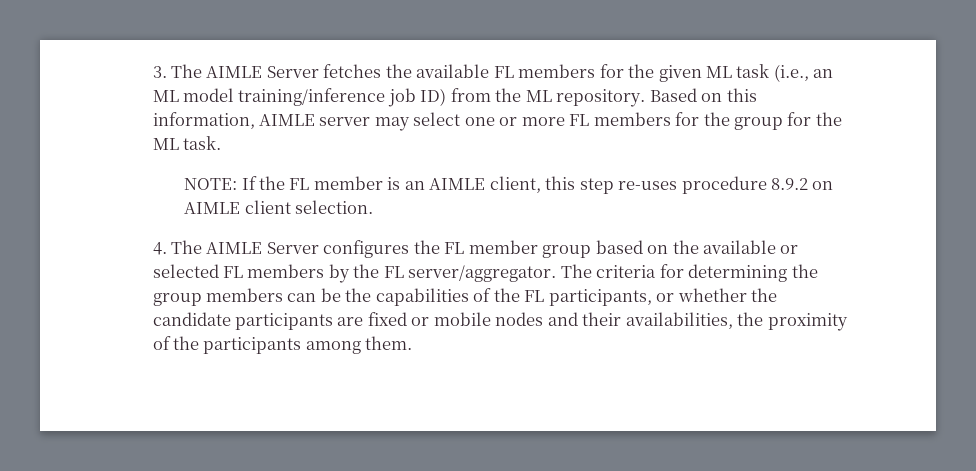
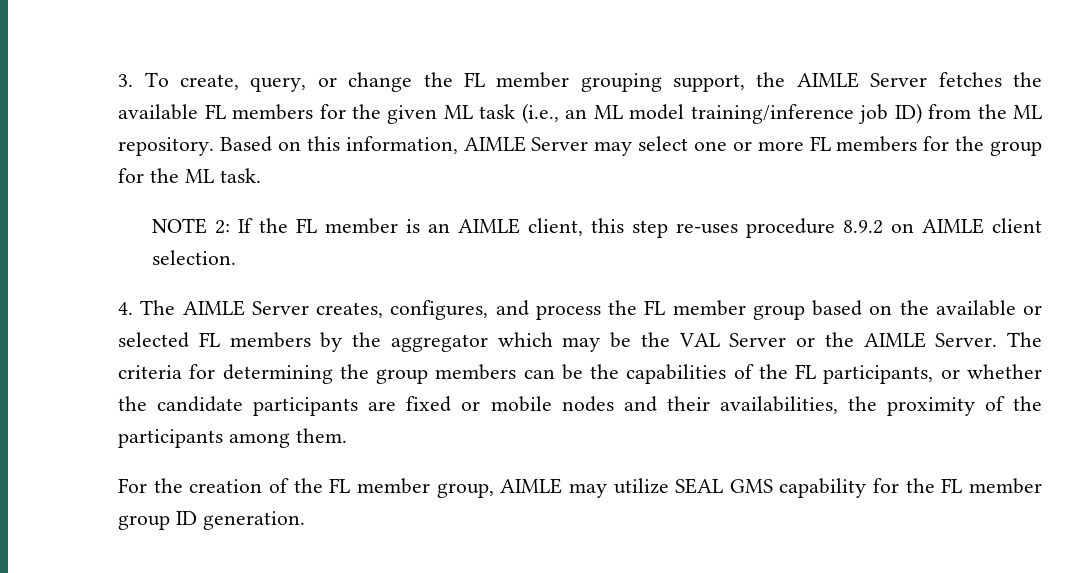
- 3. The AIMLE Server fetches the available FL members for the given ML task (i.e., an ML model training/inference job ID) from the ML repository.
+ 3. To create, query, or change the FL member grouping support, the AIMLE Server fetches the available FL members for the given ML task (i.e., an ML model training/inference job ID) from the ML repository.
- Based on this information, AIMLE server may select one or more FL members for the group for the ML task.
+ Based on this information, AIMLE Server may select one or more FL members for the group for the ML task.
- NOTE: If the FL member is an AIMLE client, this step re-uses procedure 8.9.2 on AIMLE client selection.
+ NOTE 2: If the FL member is an AIMLE client, this step re-uses procedure 8.9.2 on AIMLE client selection.
- 4. The AIMLE Server configures the FL member group based on the available or selected FL members by the FL server/aggregator.
+ 4. The AIMLE Server creates, configures, and process the FL member group based on the available or selected FL members by the aggregator which may be the VAL Server or the AIMLE Server.
+ For the creation of the FL member group, AIMLE may utilize SEAL GMS capability for the FL member group ID generation.

